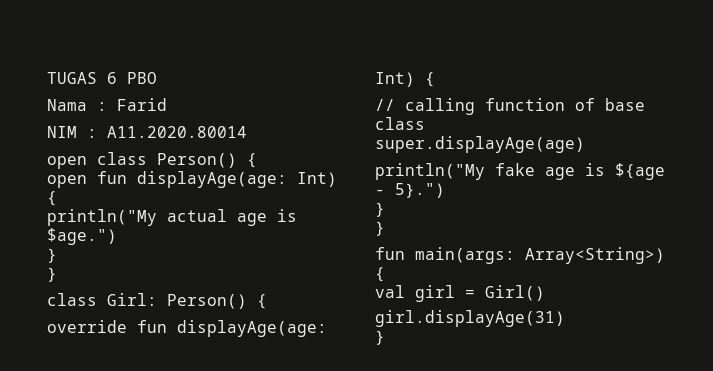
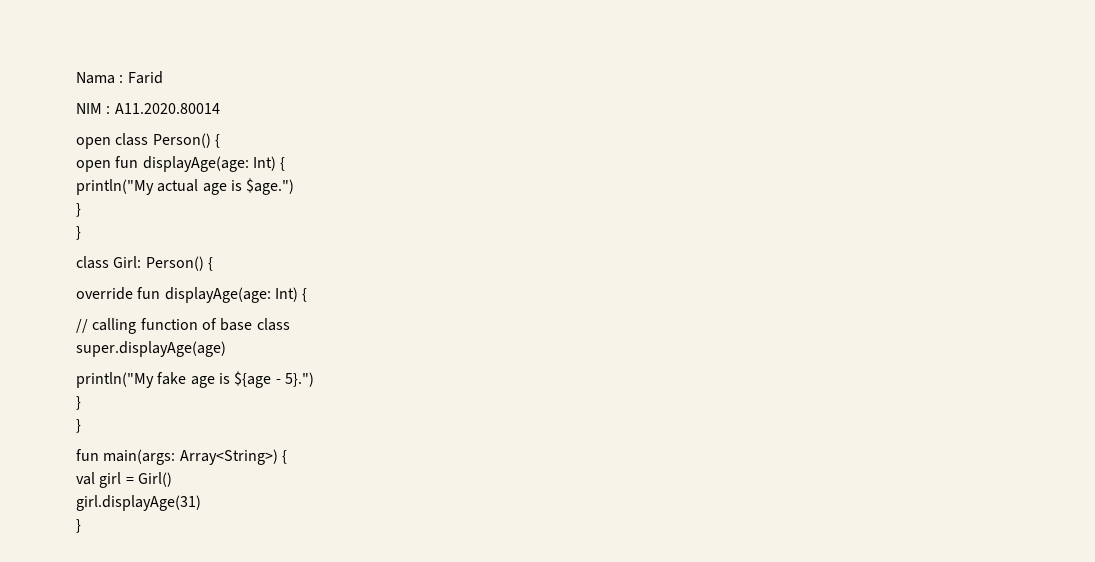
- TUGAS 6 PBO

